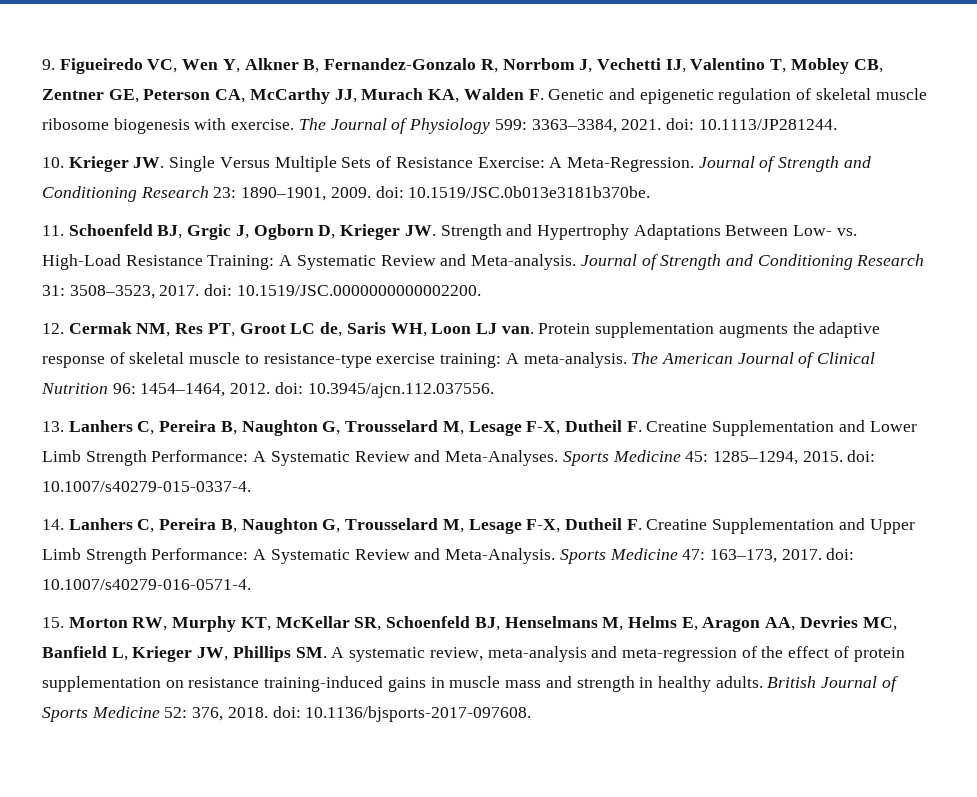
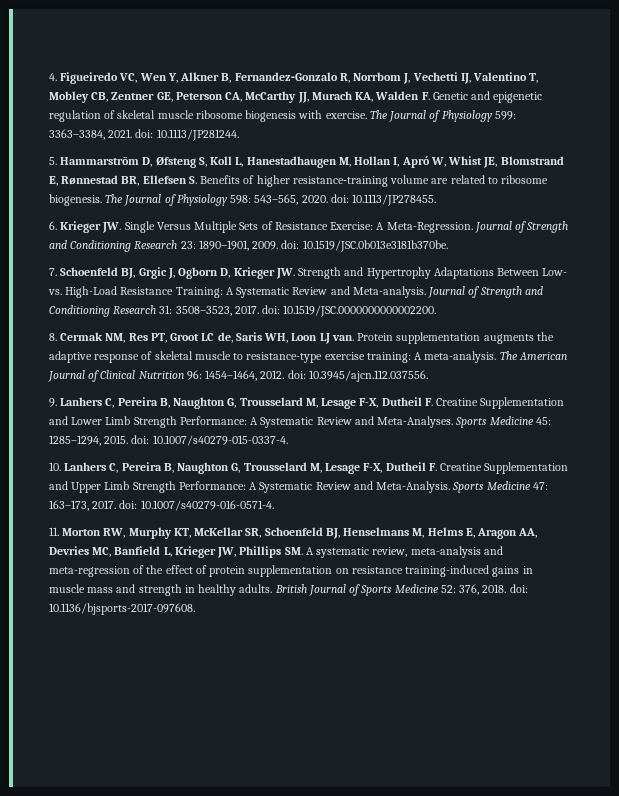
- 9. Figueiredo VC, Wen Y, Alkner B, Fernandez‐Gonzalo R, Norrbom J, Vechetti IJ, Valentino T, Mobley CB, Zentner GE, Peterson CA, McCarthy JJ, Murach KA, Walden F. Genetic and epigenetic regulation of skeletal muscle ribosome biogenesis with exercise.
+ 4. Figueiredo VC, Wen Y, Alkner B, Fernandez‐Gonzalo R, Norrbom J, Vechetti IJ, Valentino T, Mobley CB, Zentner GE, Peterson CA, McCarthy JJ, Murach KA, Walden F. Genetic and epigenetic regulation of skeletal muscle ribosome biogenesis with exercise.
- 10. Krieger JW. Single Versus Multiple Sets of Resistance Exercise: A Meta-Regression.
+ 5. Hammarström D, Øfsteng S, Koll L, Hanestadhaugen M, Hollan I, Apró W, Whist JE, Blomstrand E, Rønnestad BR, Ellefsen S. Benefits of higher resistance‐training volume are related to ribosome biogenesis. The Journal of Physiology 598: 543–565, 2020. doi: 10.1113/JP278455.
+ 6. Krieger JW. Single Versus Multiple Sets of Resistance Exercise: A Meta-Regression.
- 11. Schoenfeld BJ, Grgic J, Ogborn D, Krieger JW. Strength and Hypertrophy Adaptations Between Low- vs. High-Load Resistance Training: A Systematic Review and Meta-analysis.
+ 7. Schoenfeld BJ, Grgic J, Ogborn D, Krieger JW. Strength and Hypertrophy Adaptations Between Low- vs. High-Load Resistance Training: A Systematic Review and Meta-analysis.
- 12. Cermak NM, Res PT, Groot LC de, Saris WH, Loon LJ van.
+ 8. Cermak NM, Res PT, Groot LC de, Saris WH, Loon LJ van.
- 13. Lanhers C, Pereira B, Naughton G, Trousselard M, Lesage F-X, Dutheil F. Creatine Supplementation and Lower Limb Strength Performance: A Systematic Review and Meta-Analyses.
+ 9. Lanhers C, Pereira B, Naughton G, Trousselard M, Lesage F-X, Dutheil F. Creatine Supplementation and Lower Limb Strength Performance: A Systematic Review and Meta-Analyses.
- 14. Lanhers C, Pereira B, Naughton G, Trousselard M, Lesage F-X, Dutheil F. Creatine Supplementation and Upper Limb Strength Performance: A Systematic Review and Meta-Analysis.
+ 10. Lanhers C, Pereira B, Naughton G, Trousselard M, Lesage F-X, Dutheil F. Creatine Supplementation and Upper Limb Strength Performance: A Systematic Review and Meta-Analysis.
- 15. Morton RW, Murphy KT, McKellar SR, Schoenfeld BJ, Henselmans M, Helms E, Aragon AA, Devries MC, Banfield L, Krieger JW, Phillips SM. A systematic review, meta-analysis and meta-regression of the effect of protein supplementation on resistance training-induced gains in muscle mass and strength in healthy adults.
+ 11. Morton RW, Murphy KT, McKellar SR, Schoenfeld BJ, Henselmans M, Helms E, Aragon AA, Devries MC, Banfield L, Krieger JW, Phillips SM. A systematic review, meta-analysis and meta-regression of the effect of protein supplementation on resistance training-induced gains in muscle mass and strength in healthy adults.

